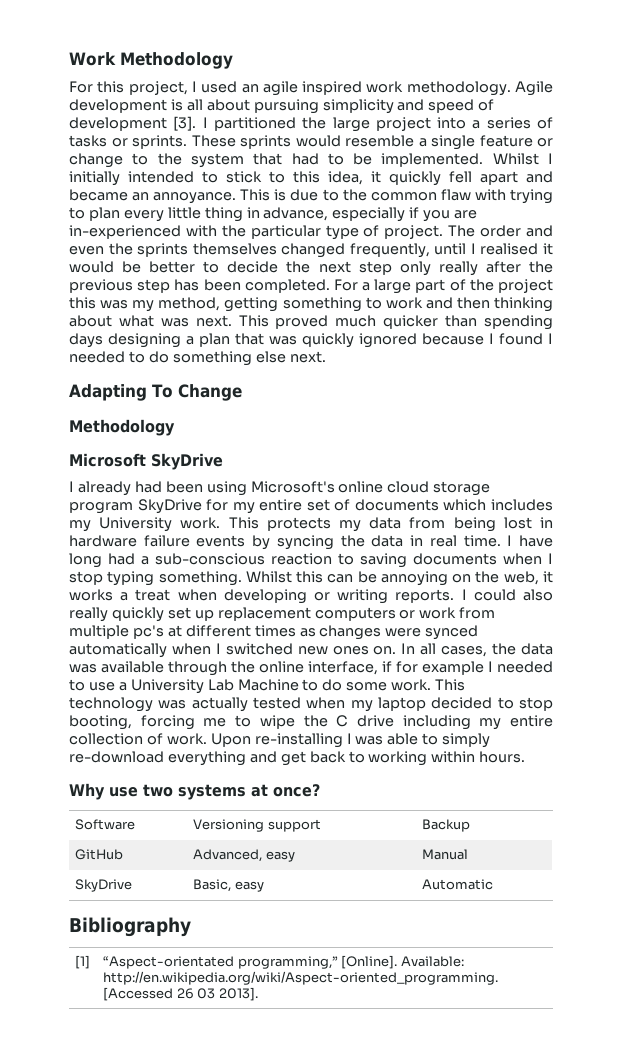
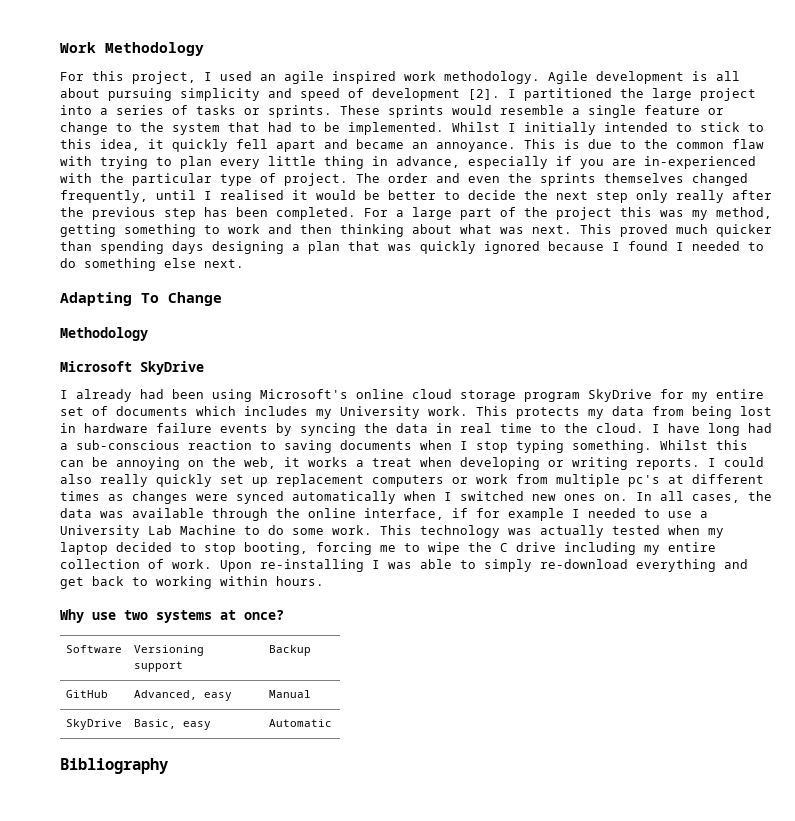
- Agile development is all about pursuing simplicity and speed of development [3].
+ Agile development is all about pursuing simplicity and speed of development [2].
- This protects my data from being lost in hardware failure events by syncing the data in real time.
+ This protects my data from being lost in hardware failure events by syncing the data in real time to the cloud.
- [1] | “Aspect-orientated programming,” [Online]. Available: http://en.wikipedia.org/wiki/Aspect-oriented_programming. [Accessed 26 03 2013].

